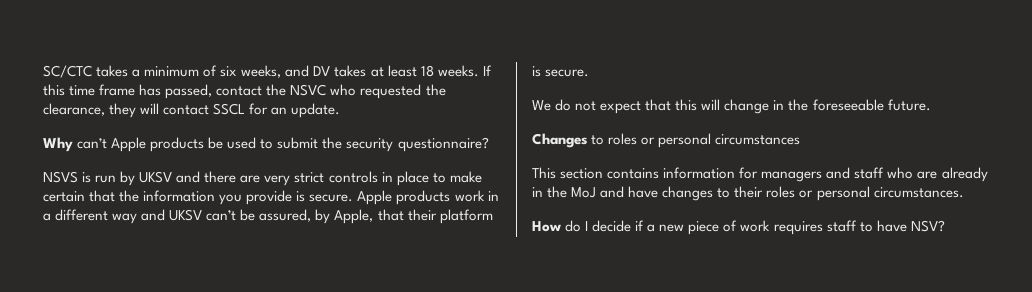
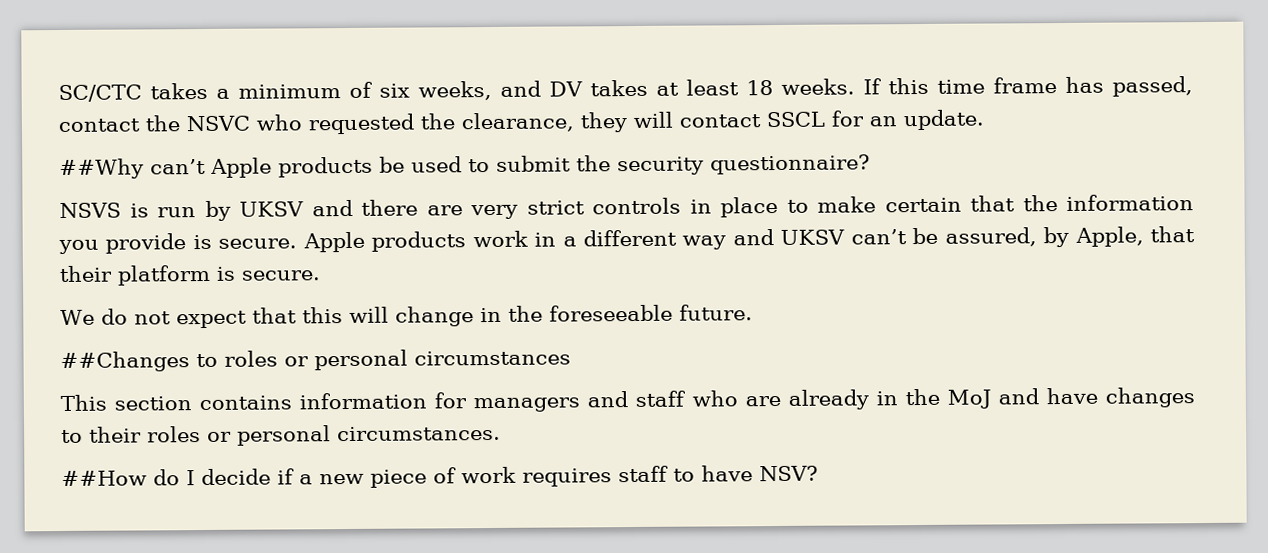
- Why can’t Apple products be used to submit the security questionnaire?
+ ##Why can’t Apple products be used to submit the security questionnaire?
- Changes to roles or personal circumstances
+ ##Changes to roles or personal circumstances
- How do I decide if a new piece of work requires staff to have NSV?
+ ##How do I decide if a new piece of work requires staff to have NSV?

